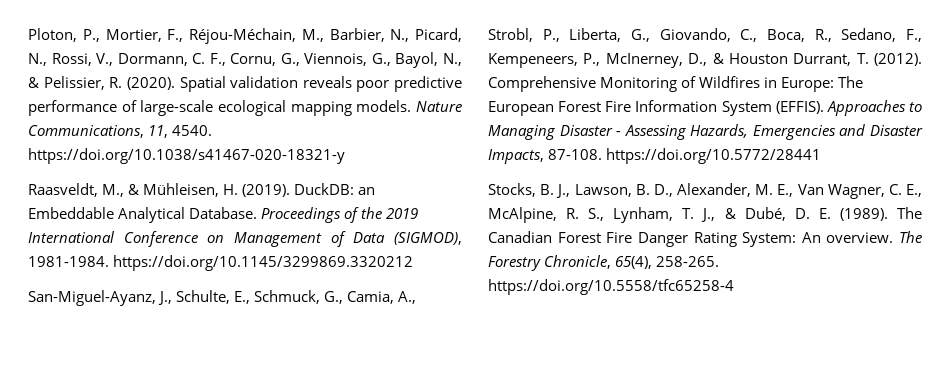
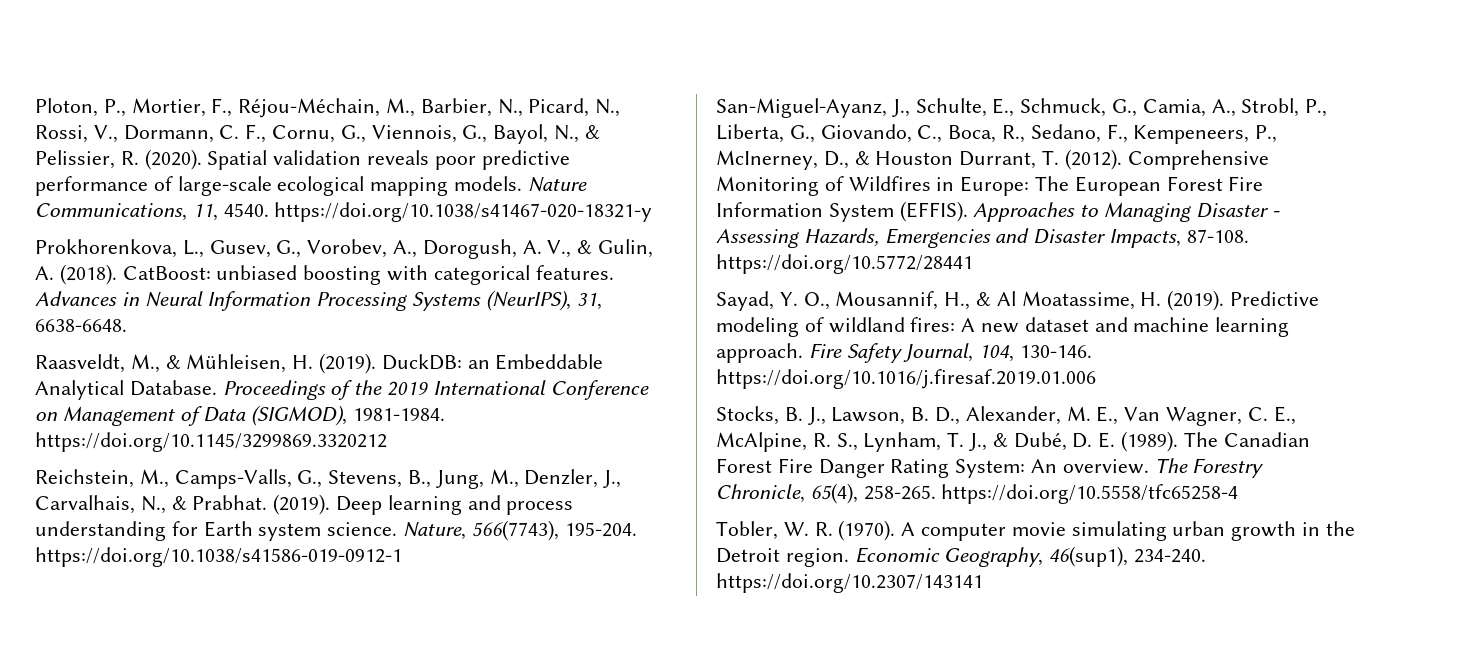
+ Prokhorenkova, L., Gusev, G., Vorobev, A., Dorogush, A. V., & Gulin, A. (2018). CatBoost: unbiased boosting with categorical features. Advances in Neural Information Processing Systems (NeurIPS), 31, 6638-6648.
+ Reichstein, M., Camps-Valls, G., Stevens, B., Jung, M., Denzler, J., Carvalhais, N., & Prabhat. (2019). Deep learning and process understanding for Earth system science. Nature, 566(7743), 195-204. https://doi.org/10.1038/s41586-019-0912-1
+ Sayad, Y. O., Mousannif, H., & Al Moatassime, H. (2019). Predictive modeling of wildland fires: A new dataset and machine learning approach. Fire Safety Journal, 104, 130-146. https://doi.org/10.1016/j.firesaf.2019.01.006
+ Tobler, W. R. (1970). A computer movie simulating urban growth in the Detroit region. Economic Geography, 46(sup1), 234-240. https://doi.org/10.2307/143141

